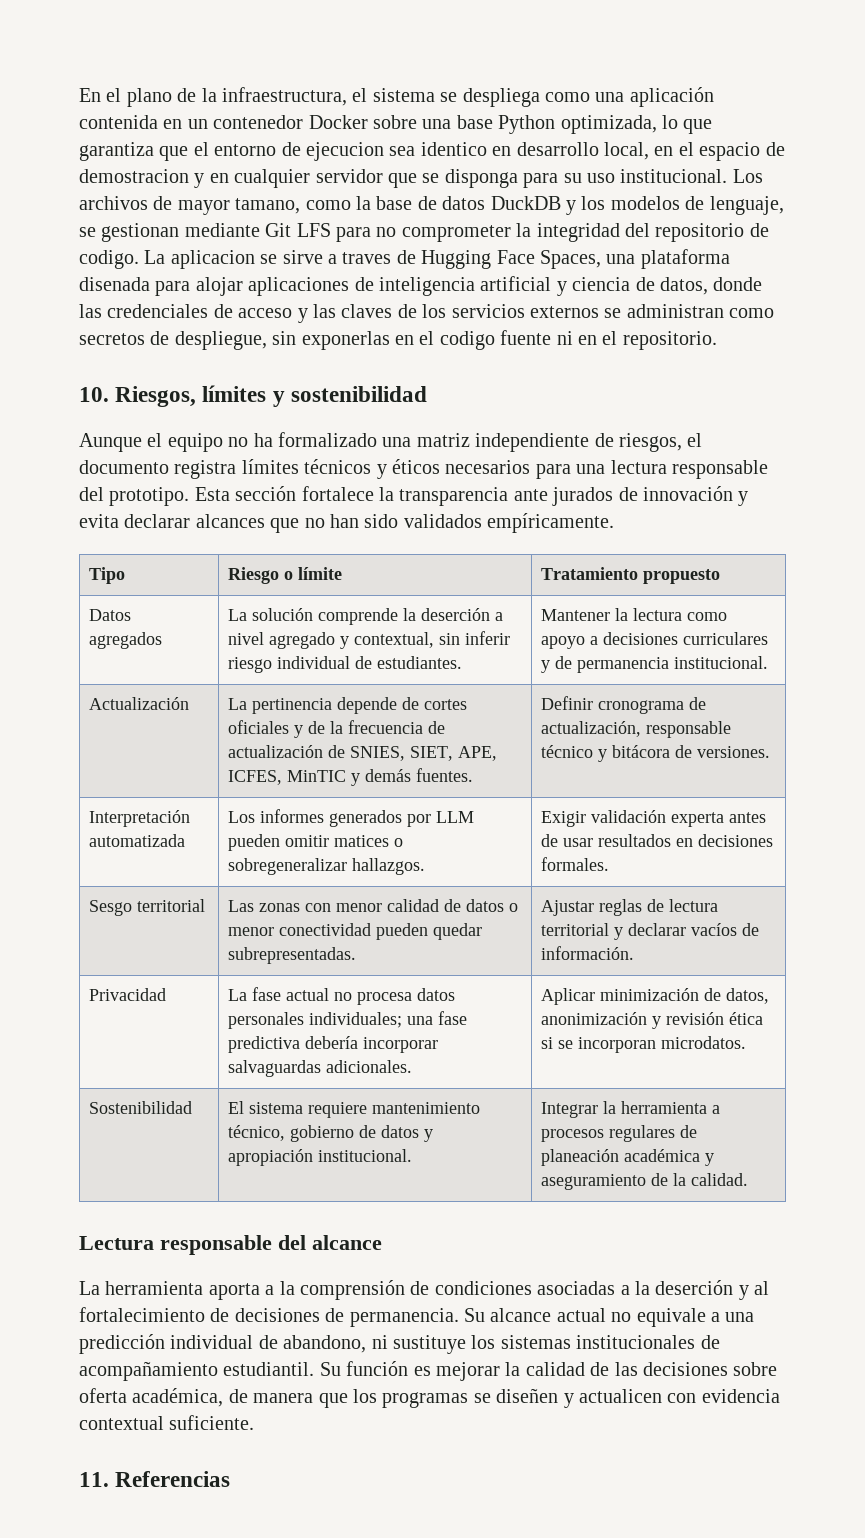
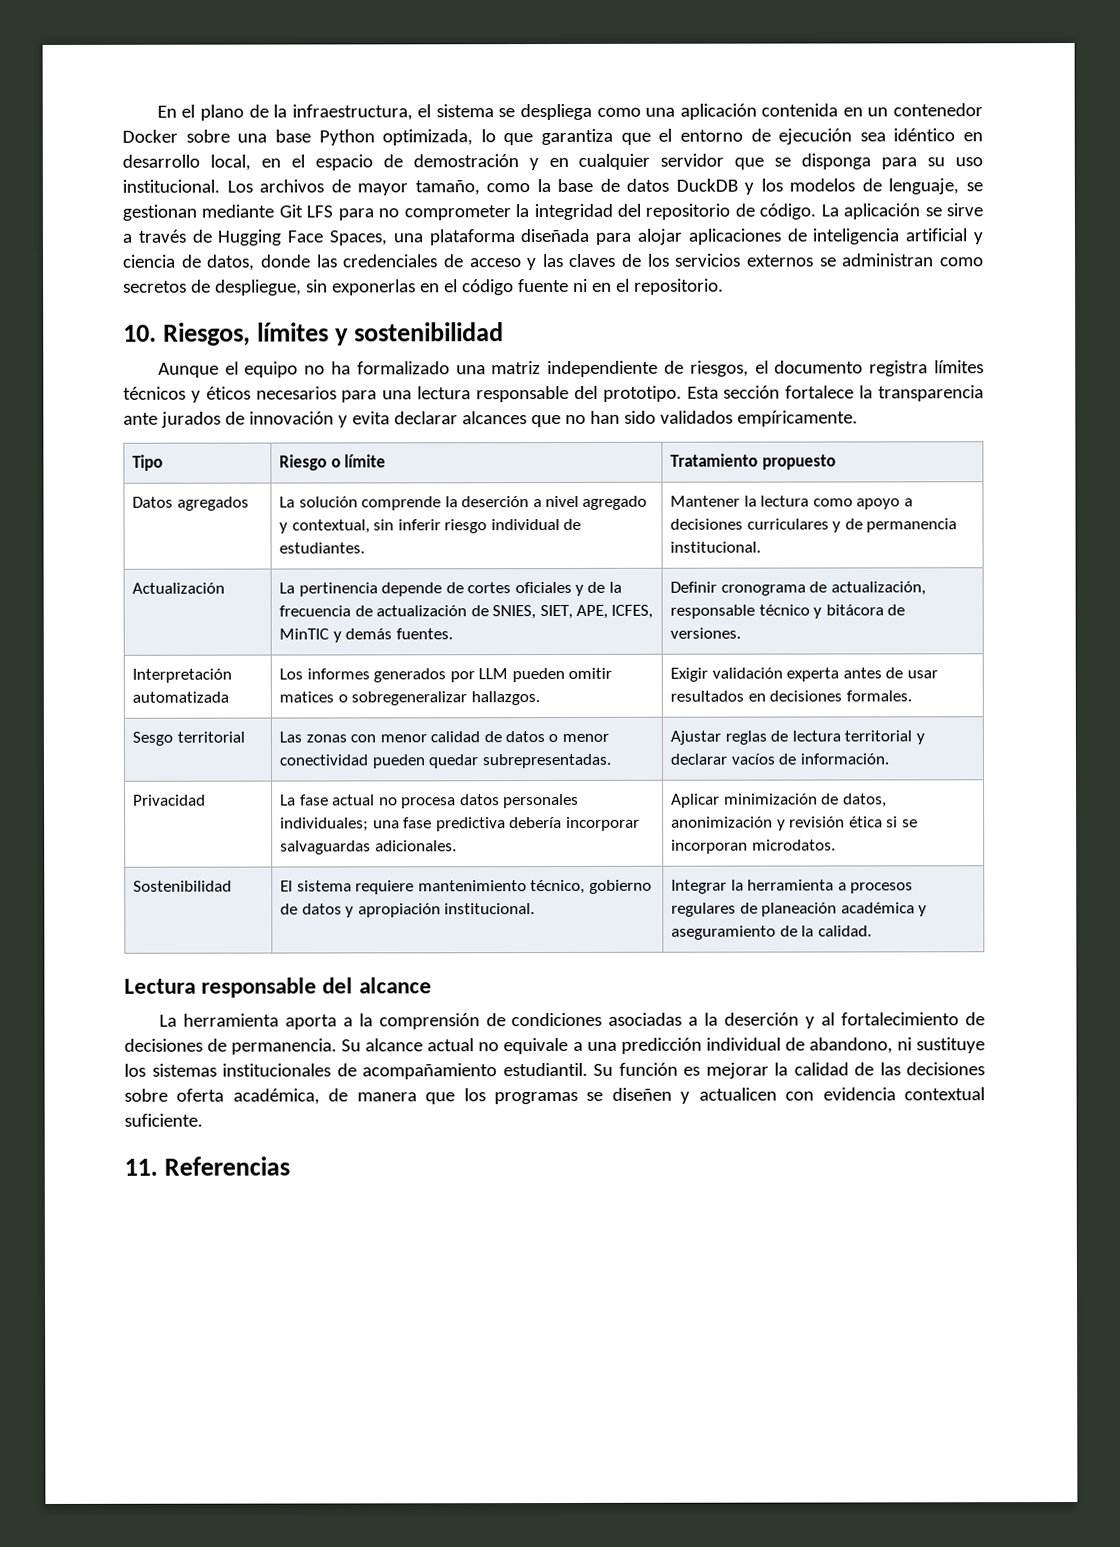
- En el plano de la infraestructura, el sistema se despliega como una aplicación contenida en un contenedor Docker sobre una base Python optimizada, lo que garantiza que el entorno de ejecucion sea identico en desarrollo local, en el espacio de demostracion y en cualquier servidor que se disponga para su uso institucional.
+ En el plano de la infraestructura, el sistema se despliega como una aplicación contenida en un contenedor Docker sobre una base Python optimizada, lo que garantiza que el entorno de ejecución sea idéntico en desarrollo local, en el espacio de demostración y en cualquier servidor que se disponga para su uso institucional.
- Los archivos de mayor tamano, como la base de datos DuckDB y los modelos de lenguaje, se gestionan mediante Git LFS para no comprometer la integridad del repositorio de codigo. La aplicacion se sirve a traves de Hugging Face Spaces, una plataforma disenada para alojar aplicaciones de inteligencia artificial y ciencia de datos, donde las credenciales de acceso y las claves de los servicios externos se administran como secretos de despliegue, sin exponerlas en el codigo fuente ni en el repositorio.
+ Los archivos de mayor tamaño, como la base de datos DuckDB y los modelos de lenguaje, se gestionan mediante Git LFS para no comprometer la integridad del repositorio de código. La aplicación se sirve a través de Hugging Face Spaces, una plataforma diseñada para alojar aplicaciones de inteligencia artificial y ciencia de datos, donde las credenciales de acceso y las claves de los servicios externos se administran como secretos de despliegue, sin exponerlas en el código fuente ni en el repositorio.

